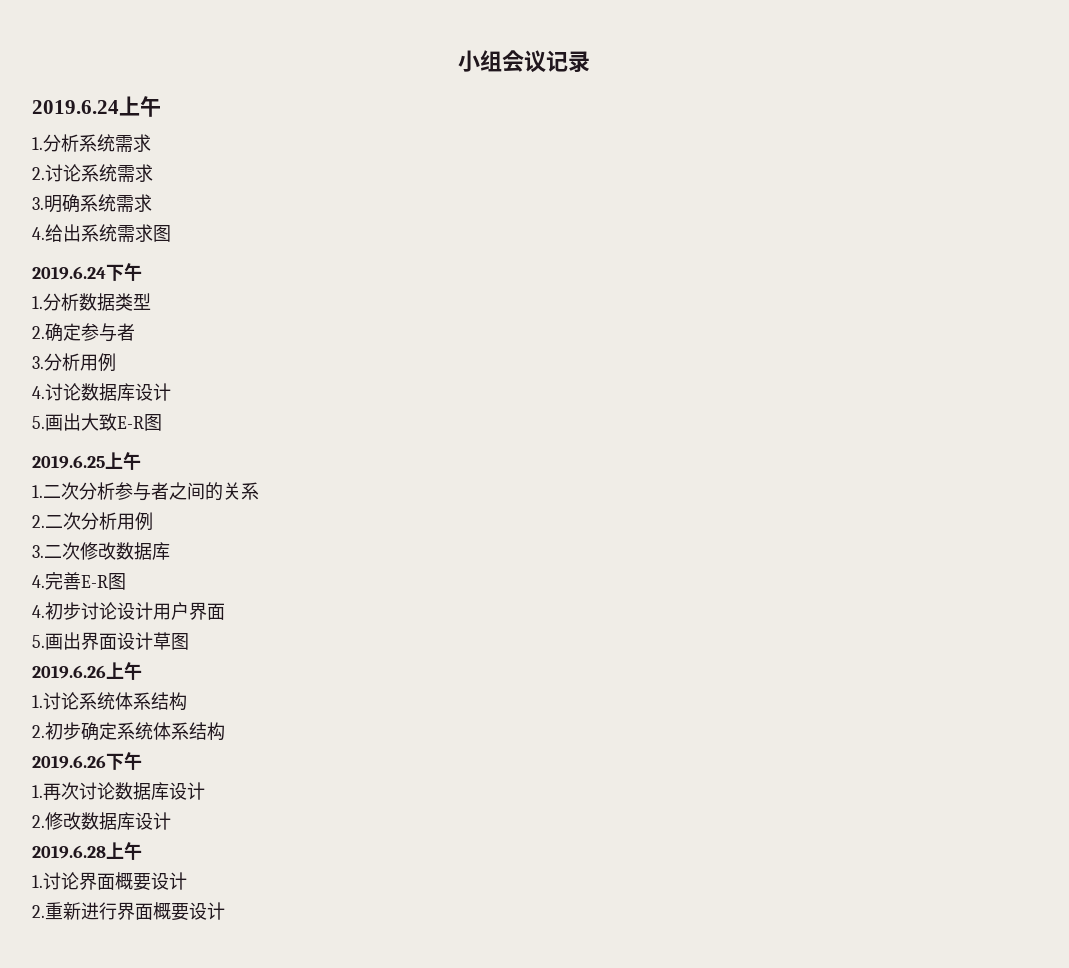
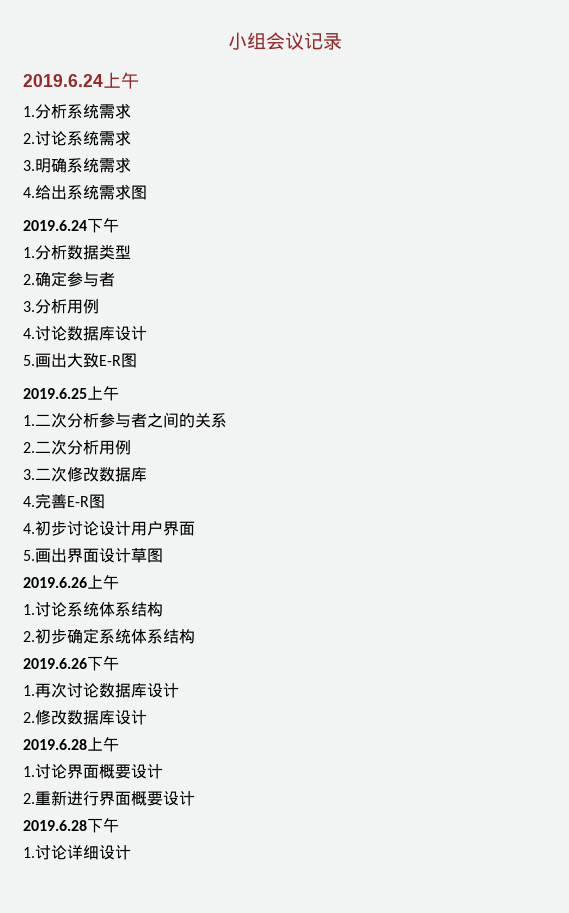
+ 2019.6.28下午
+ 1.讨论详细设计

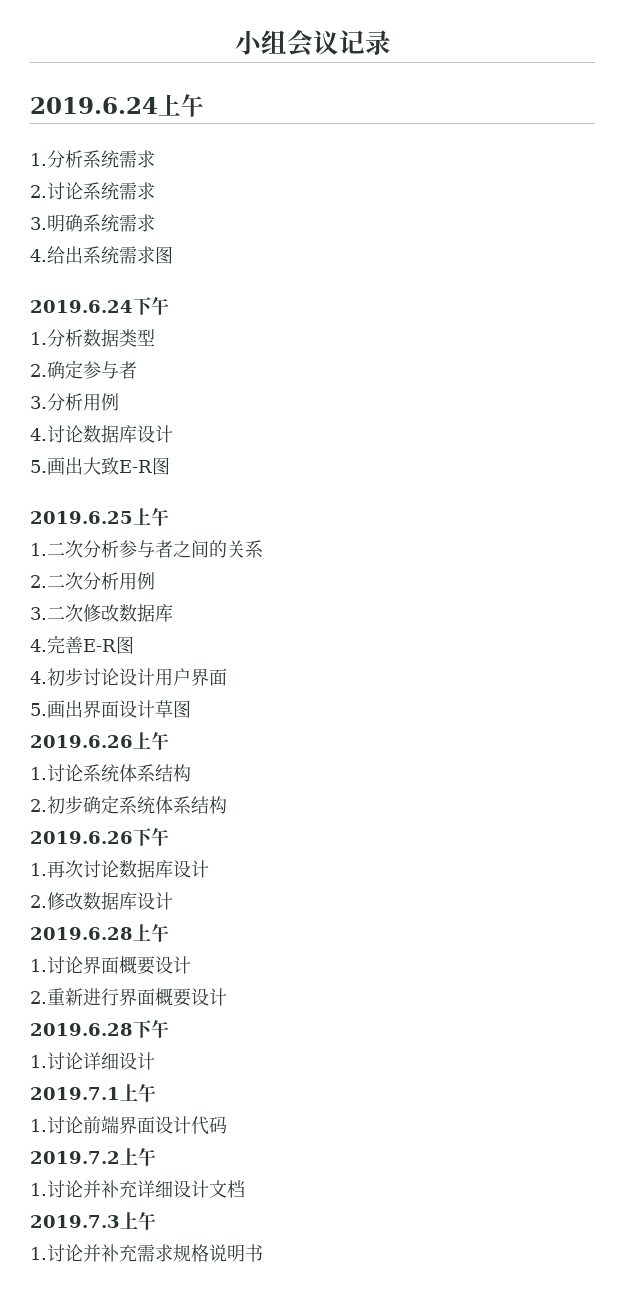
+ 2019.7.1上午
+ 1.讨论前端界面设计代码
+ 2019.7.2上午
+ 1.讨论并补充详细设计文档
+ 2019.7.3上午
+ 1.讨论并补充需求规格说明书

